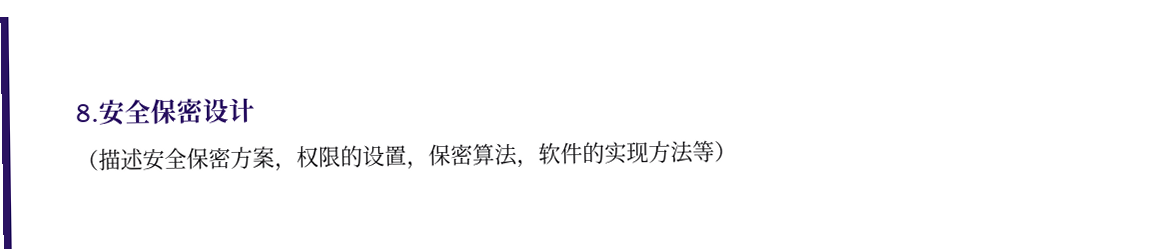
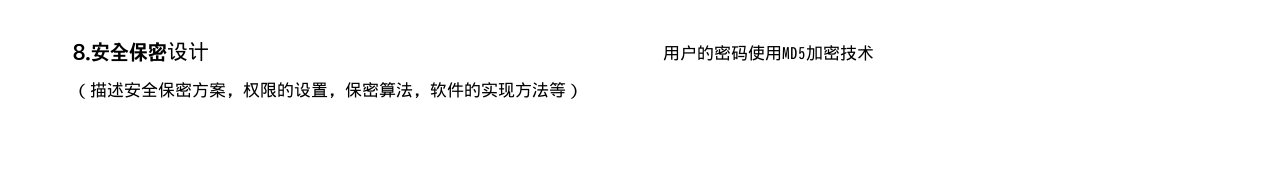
+ 用户的密码使用MD5加密技术

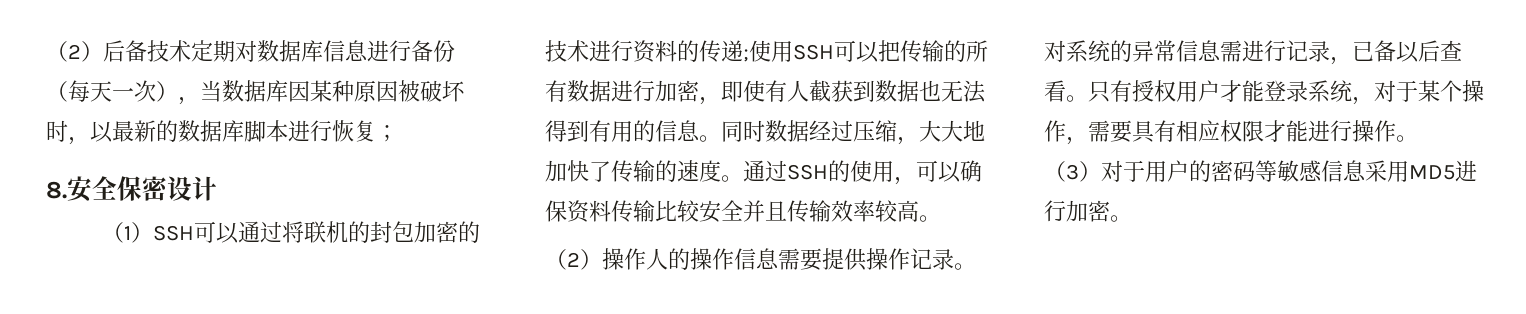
+ （2）后备技术定期对数据库信息进行备份（每天一次），当数据库因某种原因被破坏时，以最新的数据库脚本进行恢复；
- （描述安全保密方案，权限的设置，保密算法，软件的实现方法等）
- 用户的密码使用MD5加密技术
+ （1）SSH可以通过将联机的封包加密的技术进行资料的传递;使用SSH可以把传输的所有数据进行加密，即使有人截获到数据也无法得到有用的信息。同时数据经过压缩，大大地加快了传输的速度。通过SSH的使用，可以确保资料传输比较安全并且传输效率较高。
+ （2）操作人的操作信息需要提供操作记录。对系统的异常信息需进行记录，已备以后查看。只有授权用户才能登录系统，对于某个操作，需要具有相应权限才能进行操作。
+ （3）对于用户的密码等敏感信息采用MD5进行加密。

